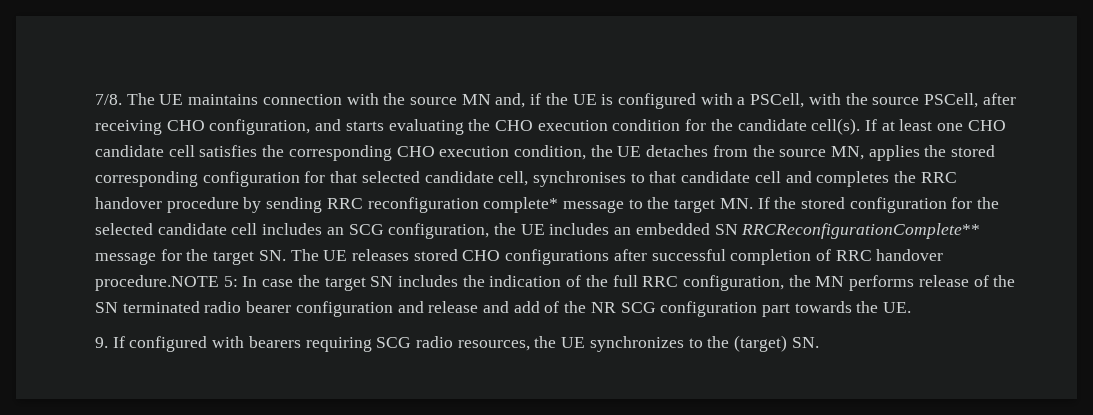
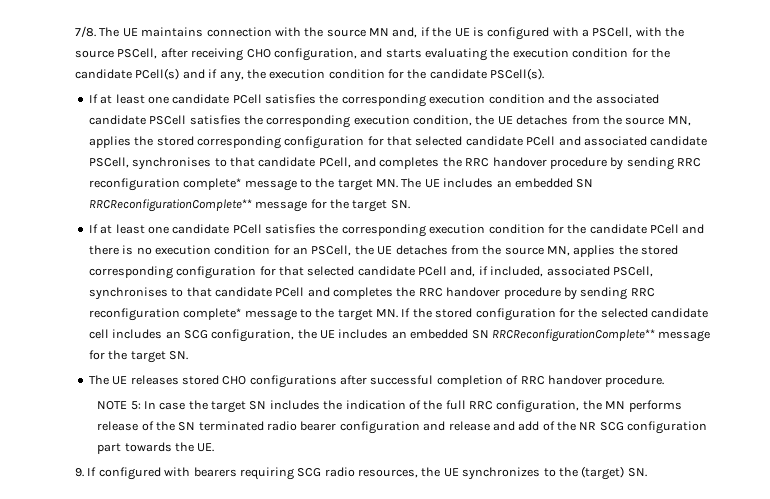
- The UE maintains connection with the source MN and, if the UE is configured with a PSCell, with the source PSCell, after receiving CHO configuration, and starts evaluating the CHO execution condition for the candidate cell(s). If at least one CHO candidate cell satisfies the corresponding CHO execution condition, the UE detaches from the source MN, applies the stored corresponding configuration for that selected candidate cell, synchronises to that candidate cell and completes the RRC handover procedure by sending RRC reconfiguration complete* message to the target MN. If the stored configuration for the selected candidate cell includes an SCG configuration, the UE includes an embedded SN RRCReconfigurationComplete** message for the target SN. The UE releases stored CHO configurations after successful completion of RRC handover procedure.NOTE 5:
+ The UE maintains connection with the source MN and, if the UE is configured with a PSCell, with the source PSCell, after receiving CHO configuration, and starts evaluating the execution condition for the candidate PCell(s) and if any, the execution condition for the candidate PSCell(s).
+ If at least one candidate PCell satisfies the corresponding execution condition and the associated candidate PSCell satisfies the corresponding execution condition, the UE detaches from the source MN, applies the stored corresponding configuration for that selected candidate PCell and associated candidate PSCell, synchronises to that candidate PCell, and completes the RRC handover procedure by sending RRC reconfiguration complete* message to the target MN. The UE includes an embedded SN RRCReconfigurationComplete** message for the target SN.
+ If at least one candidate PCell satisfies the corresponding execution condition for the candidate PCell and there is no execution condition for an PSCell, the UE detaches from the source MN, applies the stored corresponding configuration for that selected candidate PCell and, if included, associated PSCell, synchronises to that candidate PCell and completes the RRC handover procedure by sending RRC reconfiguration complete* message to the target MN. If the stored configuration for the selected candidate cell includes an SCG configuration, the UE includes an embedded SN RRCReconfigurationComplete** message for the target SN.
+ The UE releases stored CHO configurations after successful completion of RRC handover procedure.
+ NOTE 5:

